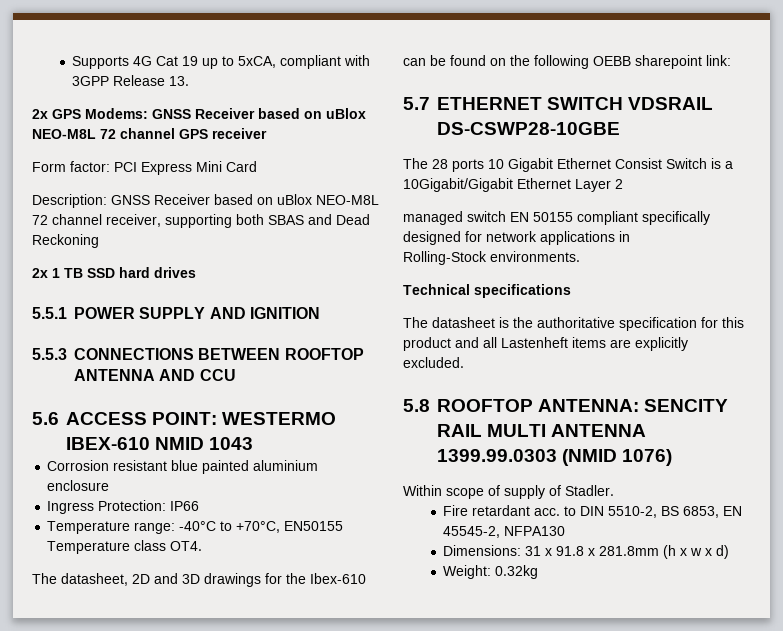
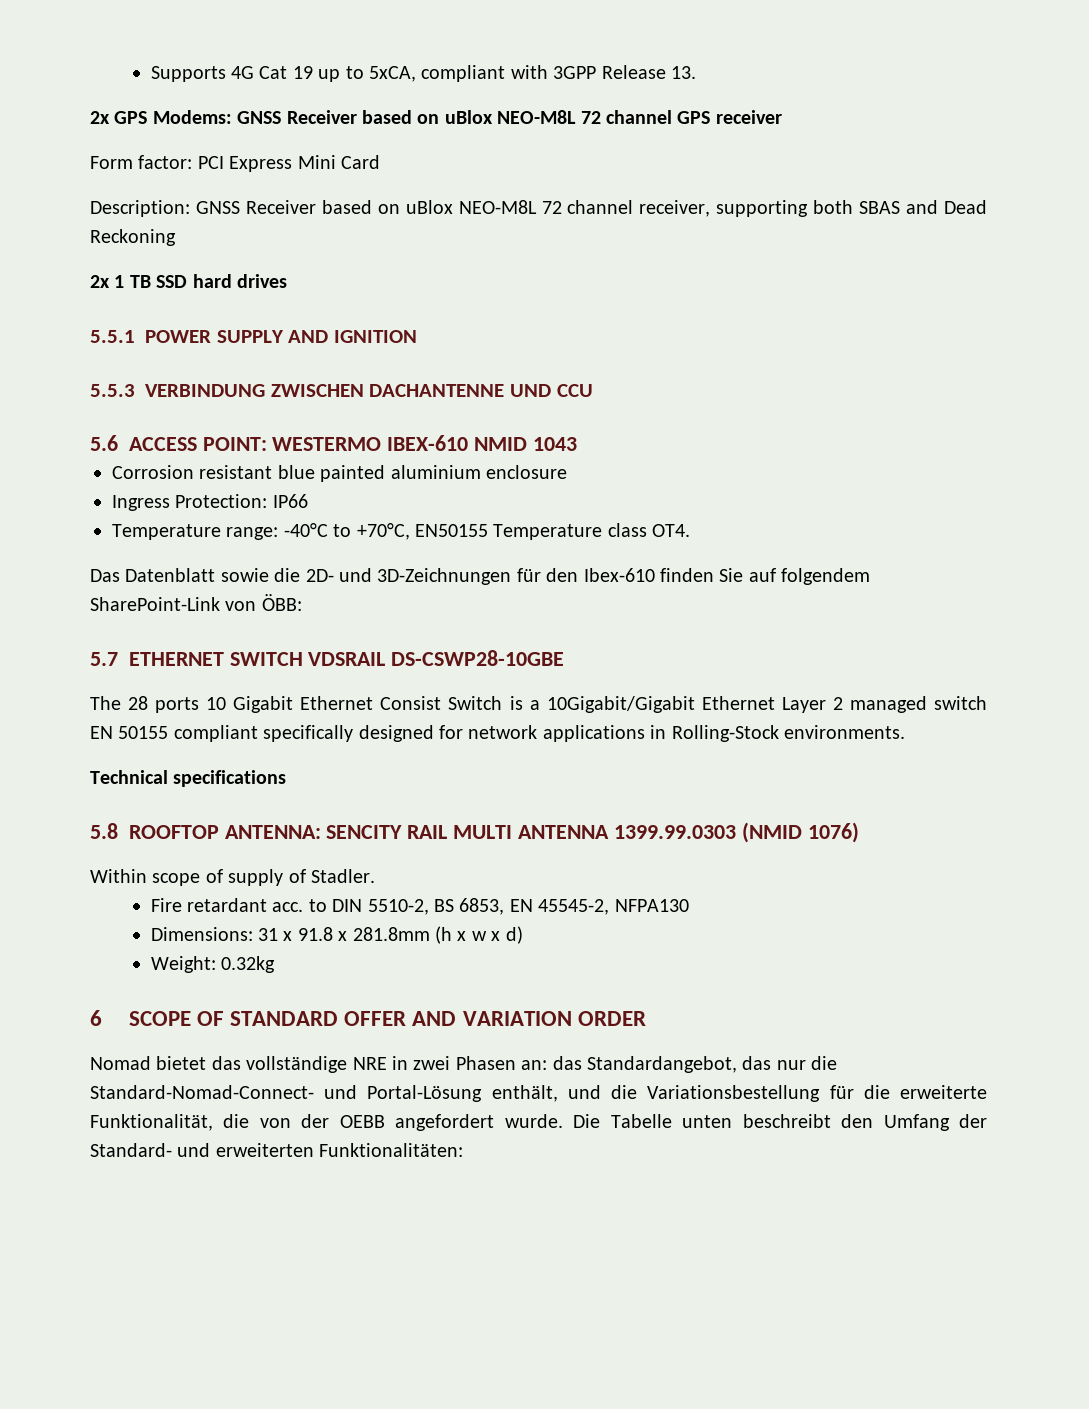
- 5.5.3 CONNECTIONS BETWEEN ROOFTOP ANTENNA AND CCU
+ 5.5.3 VERBINDUNG ZWISCHEN DACHANTENNE UND CCU
- The datasheet, 2D and 3D drawings for the Ibex-610 can be found on the following OEBB sharepoint link:
+ Das Datenblatt sowie die 2D- und 3D-Zeichnungen für den Ibex-610 finden Sie auf folgendem SharePoint-Link von ÖBB:
- The 28 ports 10 Gigabit Ethernet Consist Switch is a 10Gigabit/Gigabit Ethernet Layer 2
- managed switch EN 50155 compliant specifically designed for network applications in
- Rolling-Stock environments.
+ The 28 ports 10 Gigabit Ethernet Consist Switch is a 10Gigabit/Gigabit Ethernet Layer 2 managed switch EN 50155 compliant specifically designed for network applications in Rolling-Stock environments.
- The datasheet is the authoritative specification for this product and all Lastenheft items are explicitly excluded.
+ 6 SCOPE OF STANDARD OFFER AND VARIATION ORDER
+ Nomad bietet das vollständige NRE in zwei Phasen an: das Standardangebot, das nur die Standard-Nomad-Connect- und Portal-Lösung enthält, und die Variationsbestellung für die erweiterte Funktionalität, die von der OEBB angefordert wurde. Die Tabelle unten beschreibt den Umfang der Standard- und erweiterten Funktionalitäten:

